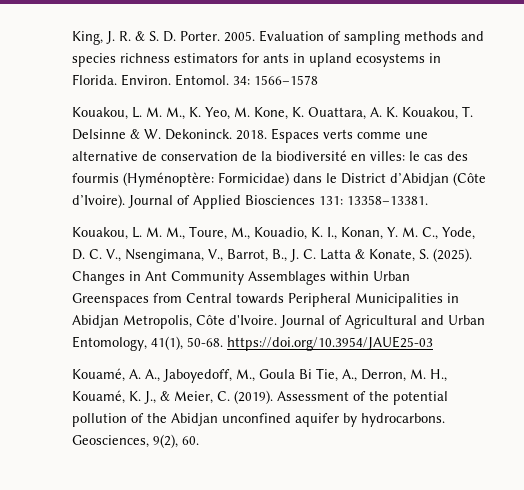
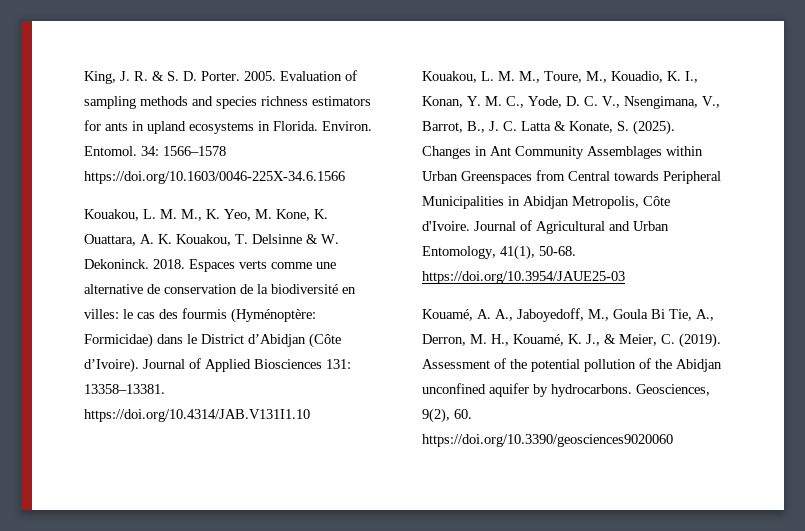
- 34: 1566–1578
+ 34: 1566–1578 https://doi.org/10.1603/0046-225X-34.6.1566
- Journal of Applied Biosciences 131: 13358–13381.
+ Journal of Applied Biosciences 131: 13358–13381. https://doi.org/10.4314/JAB.V131I1.10
- Geosciences, 9(2), 60.
+ Geosciences, 9(2), 60. https://doi.org/10.3390/geosciences9020060

